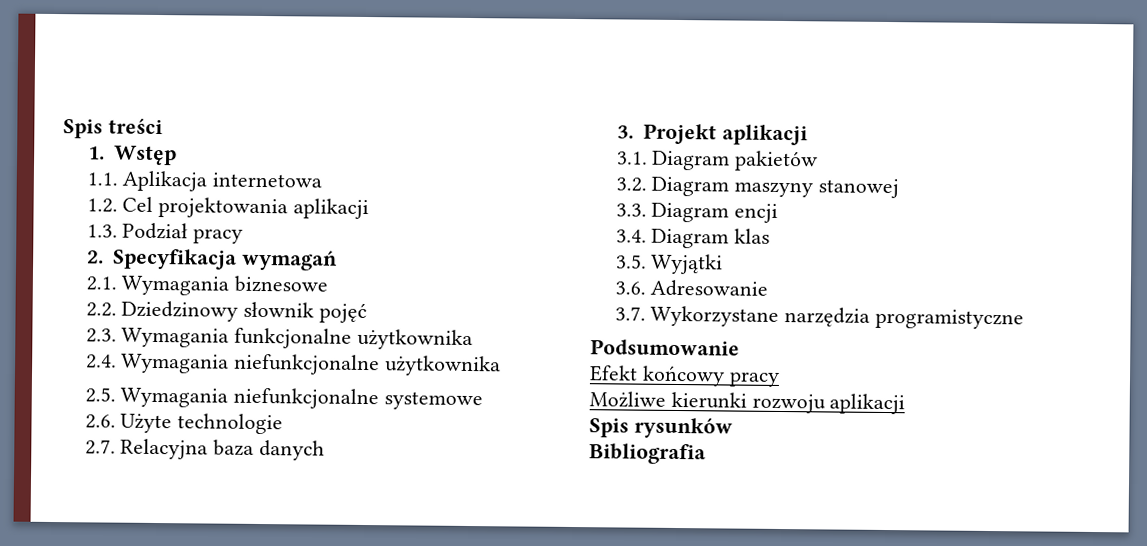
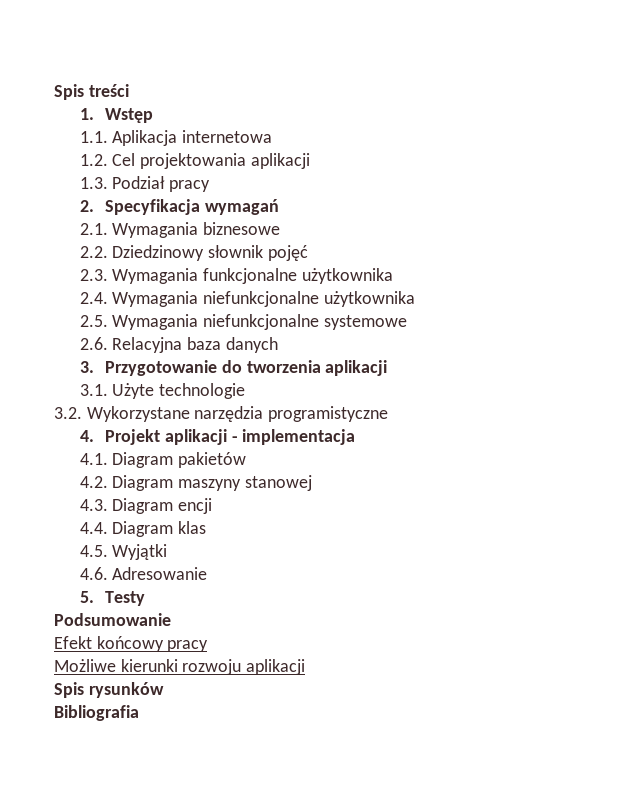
- 2.6. Użyte technologie
- 2.7. Relacyjna baza danych
+ 2.6. Relacyjna baza danych
- 3. Projekt aplikacji
+ 3. Przygotowanie do tworzenia aplikacji
- 3.1. Diagram pakietów
+ 3.1. Użyte technologie
+ 3.2. Wykorzystane narzędzia programistyczne
+ 4. Projekt aplikacji - implementacja
+ 4.1. Diagram pakietów
- 3.2. Diagram maszyny stanowej
+ 4.2. Diagram maszyny stanowej
- 3.3. Diagram encji
+ 4.3. Diagram encji
- 3.4. Diagram klas
+ 4.4. Diagram klas
- 3.5. Wyjątki
+ 4.5. Wyjątki
- 3.6. Adresowanie
+ 4.6. Adresowanie
- 3.7. Wykorzystane narzędzia programistyczne
+ 5. Testy

